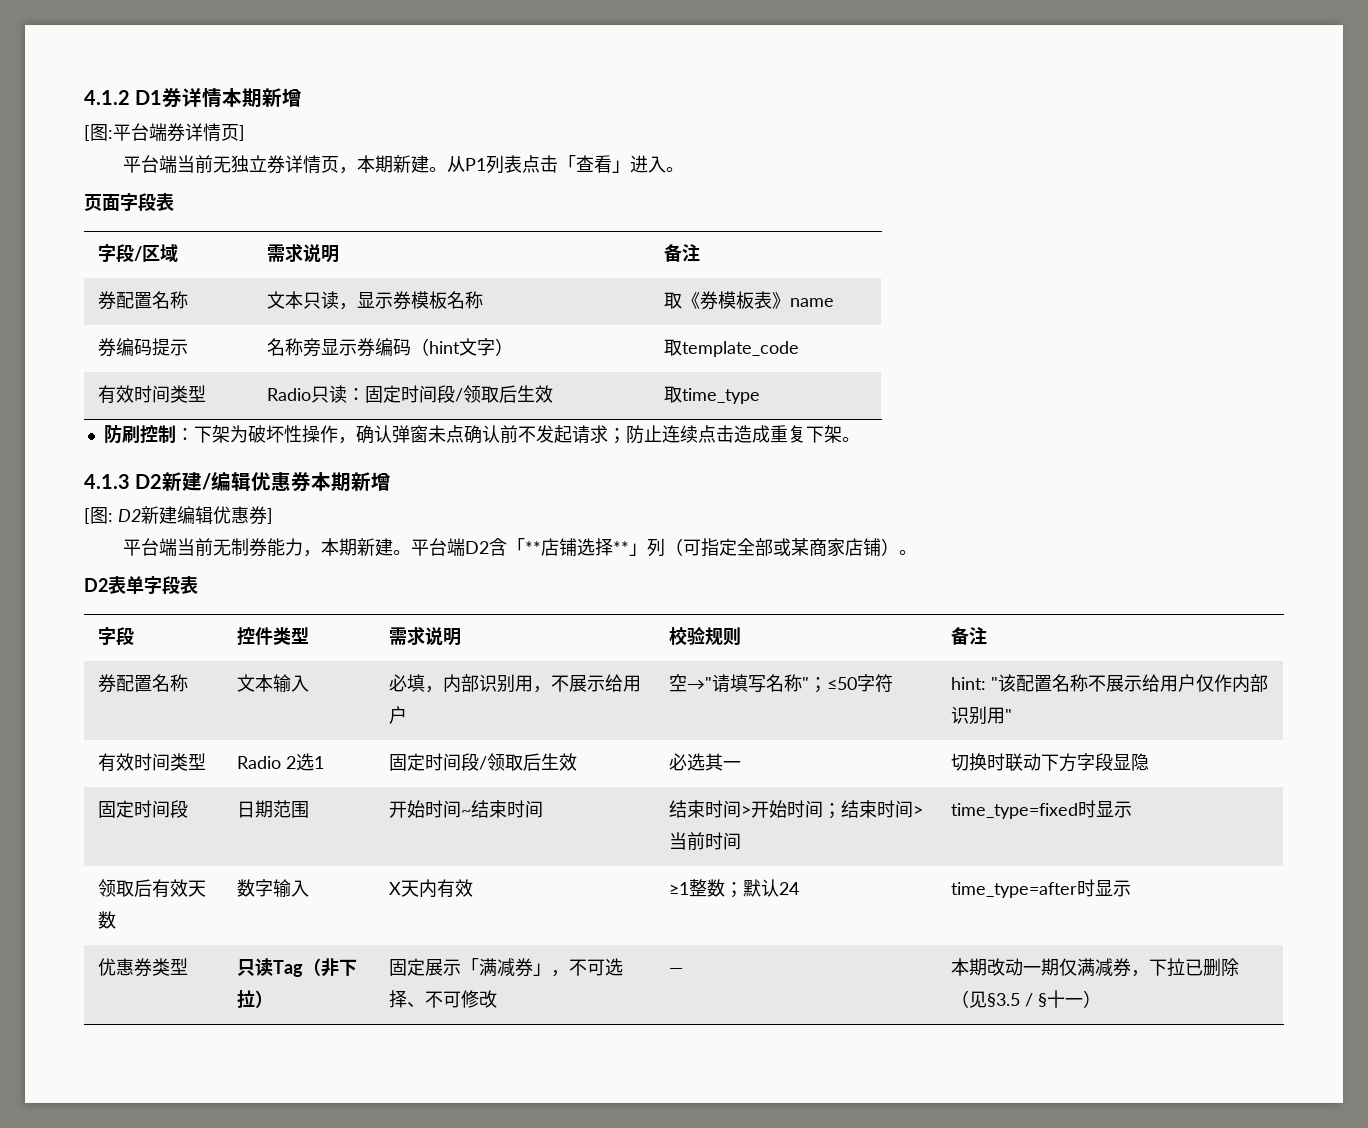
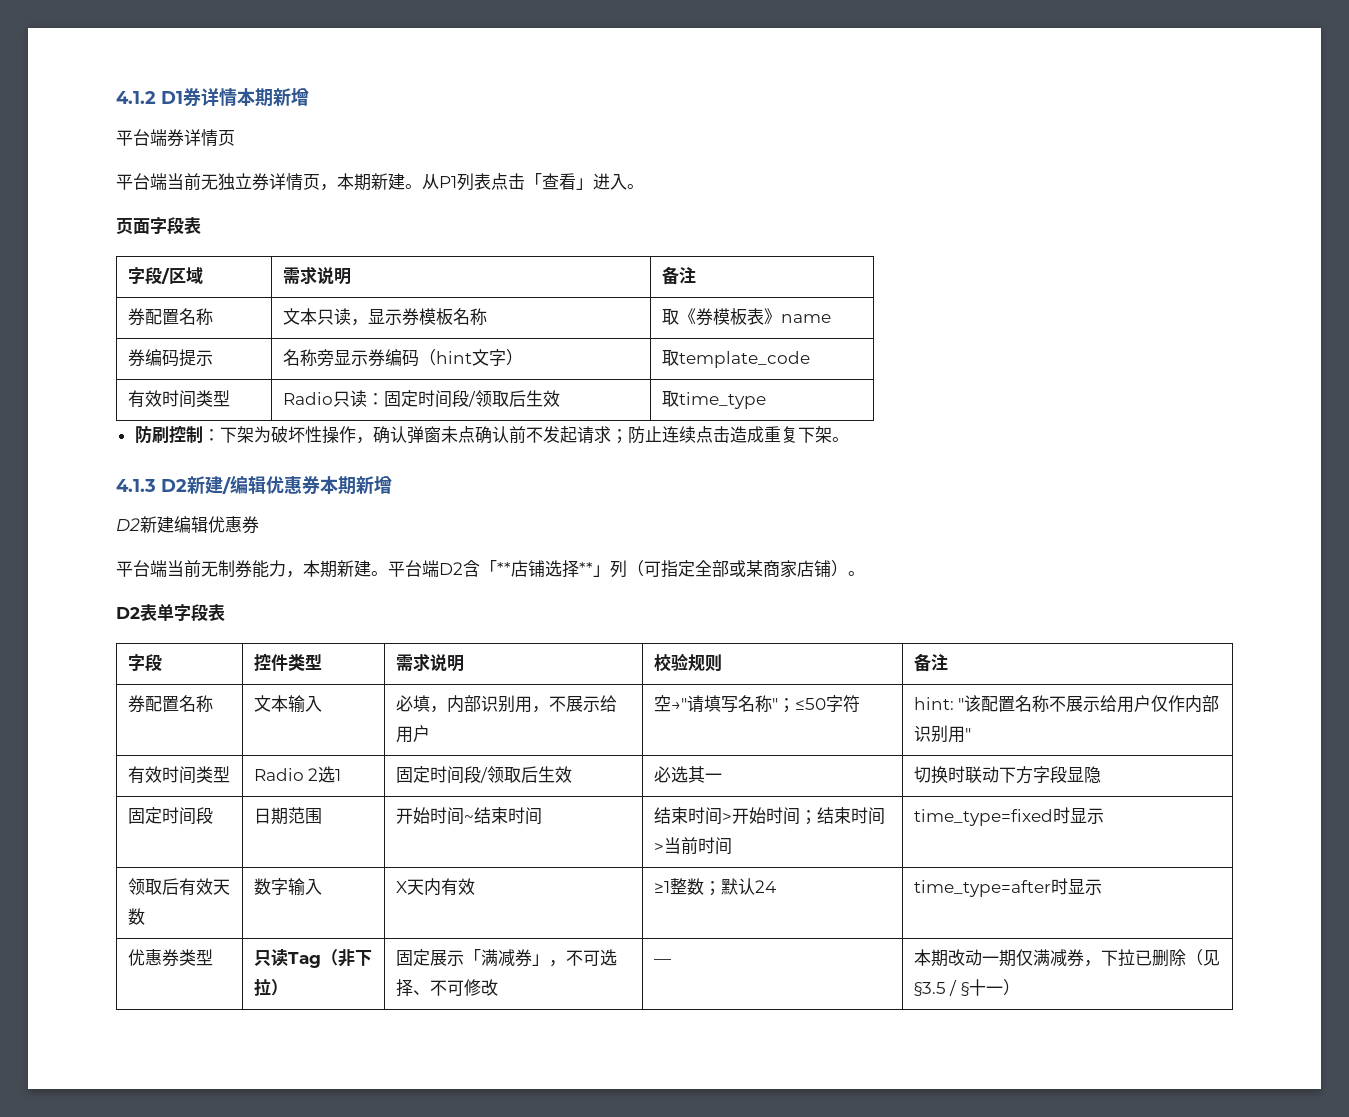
- [图:平台端券详情页]
+ 平台端券详情页
- [图: D2新建编辑优惠券]
+ D2新建编辑优惠券

